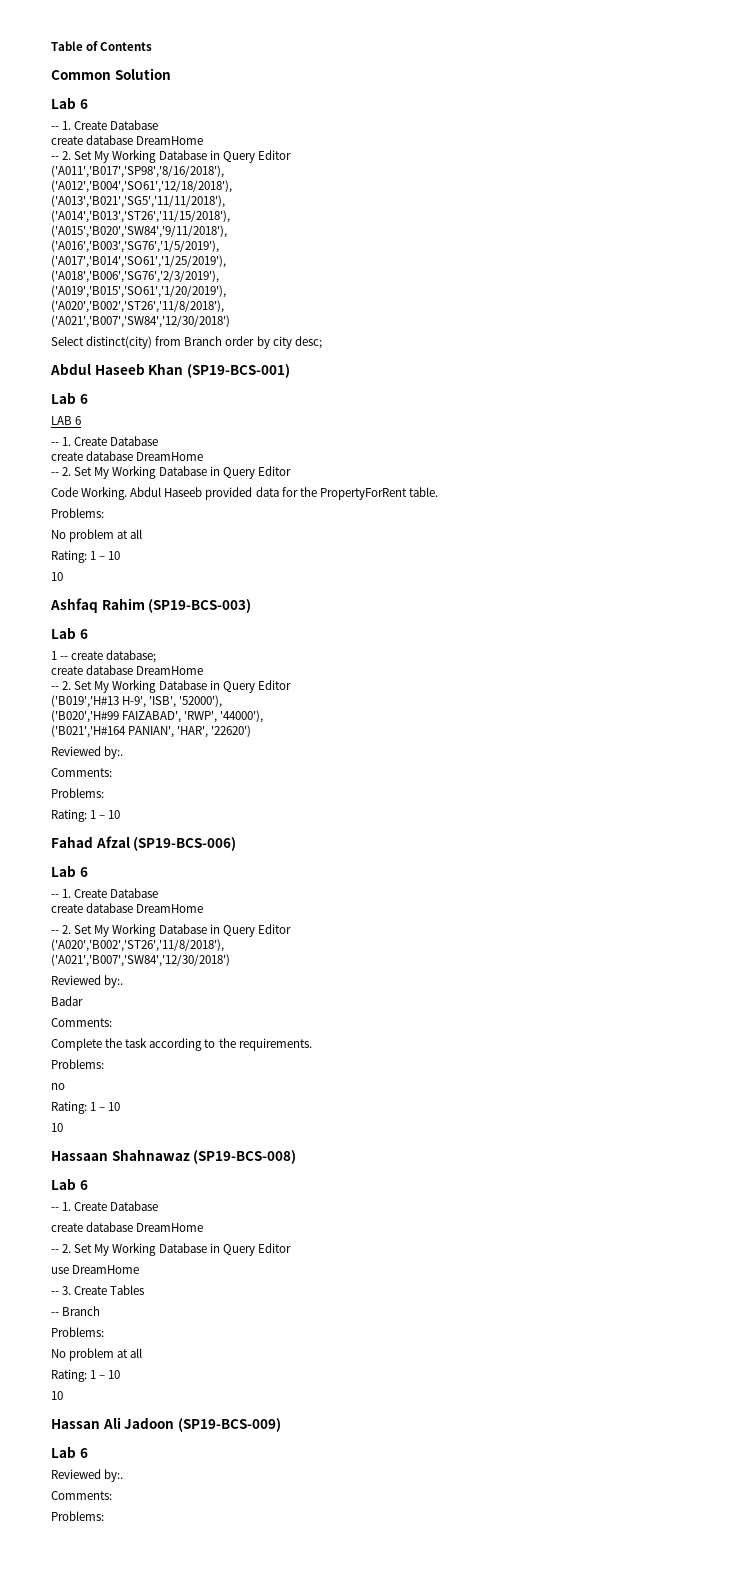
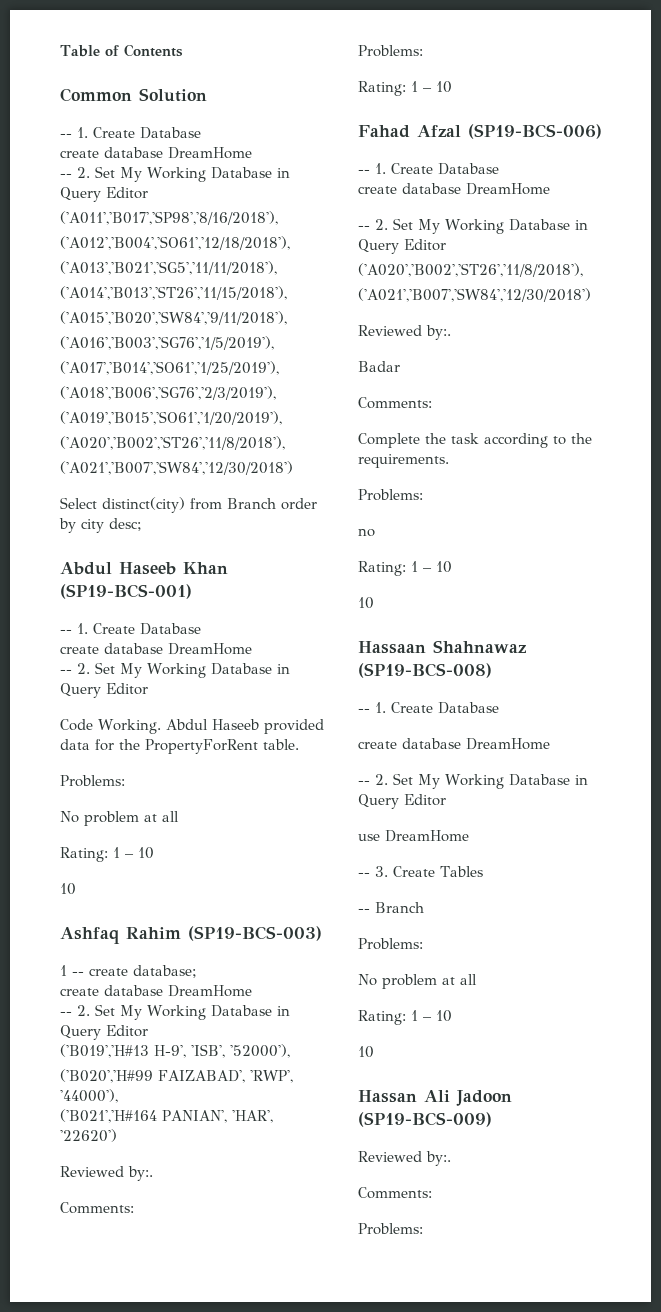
  Common Solution
- Lab 6
  Abdul Haseeb Khan (SP19-BCS-001)
- Lab 6
- LAB 6
  Ashfaq Rahim (SP19-BCS-003)
- Lab 6
  Fahad Afzal (SP19-BCS-006)
- Lab 6
  Hassaan Shahnawaz (SP19-BCS-008)
- Lab 6
  Hassan Ali Jadoon (SP19-BCS-009)
- Lab 6

